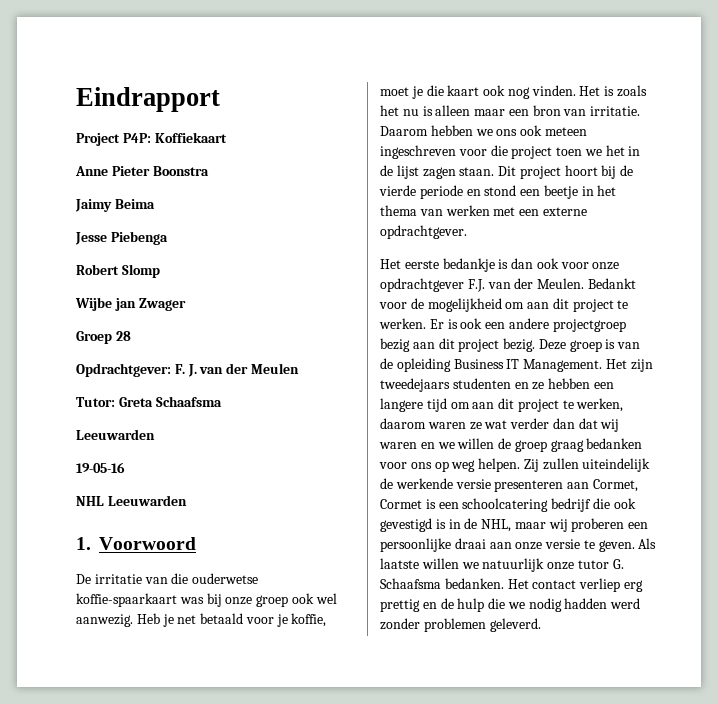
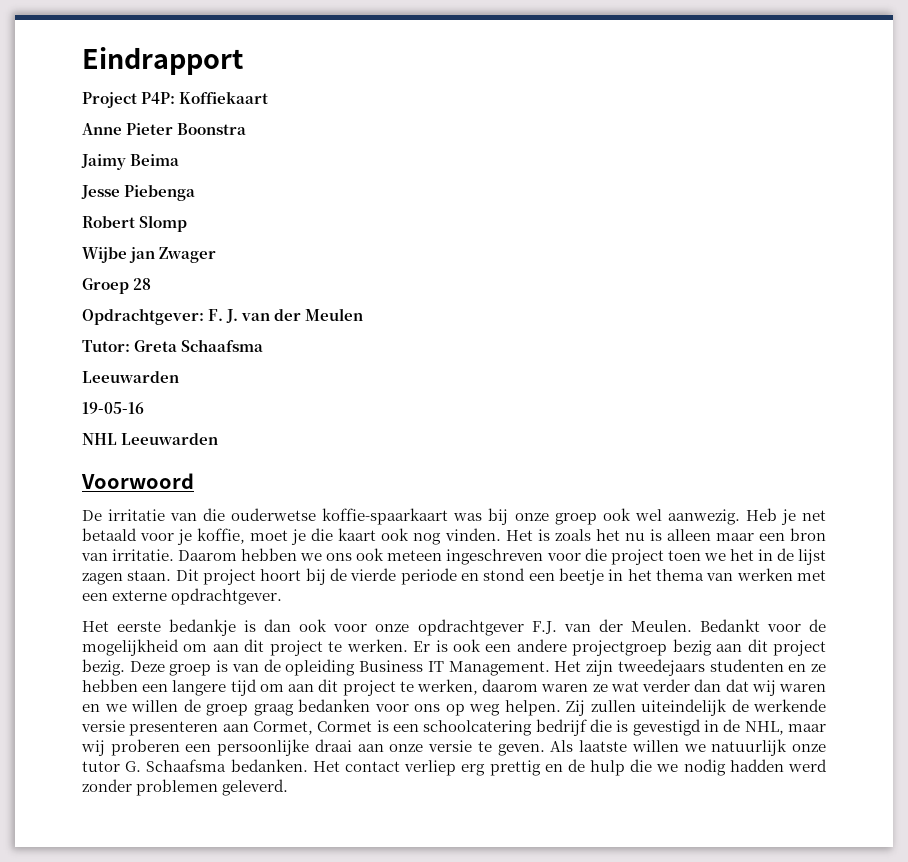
- 1. Voorwoord
+ Voorwoord
- Zij zullen uiteindelijk de werkende versie presenteren aan Cormet, Cormet is een schoolcatering bedrijf die ook gevestigd is in de NHL, maar wij proberen een persoonlijke draai aan onze versie te geven.
+ Zij zullen uiteindelijk de werkende versie presenteren aan Cormet, Cormet is een schoolcatering bedrijf die is gevestigd in de NHL, maar wij proberen een persoonlijke draai aan onze versie te geven.

